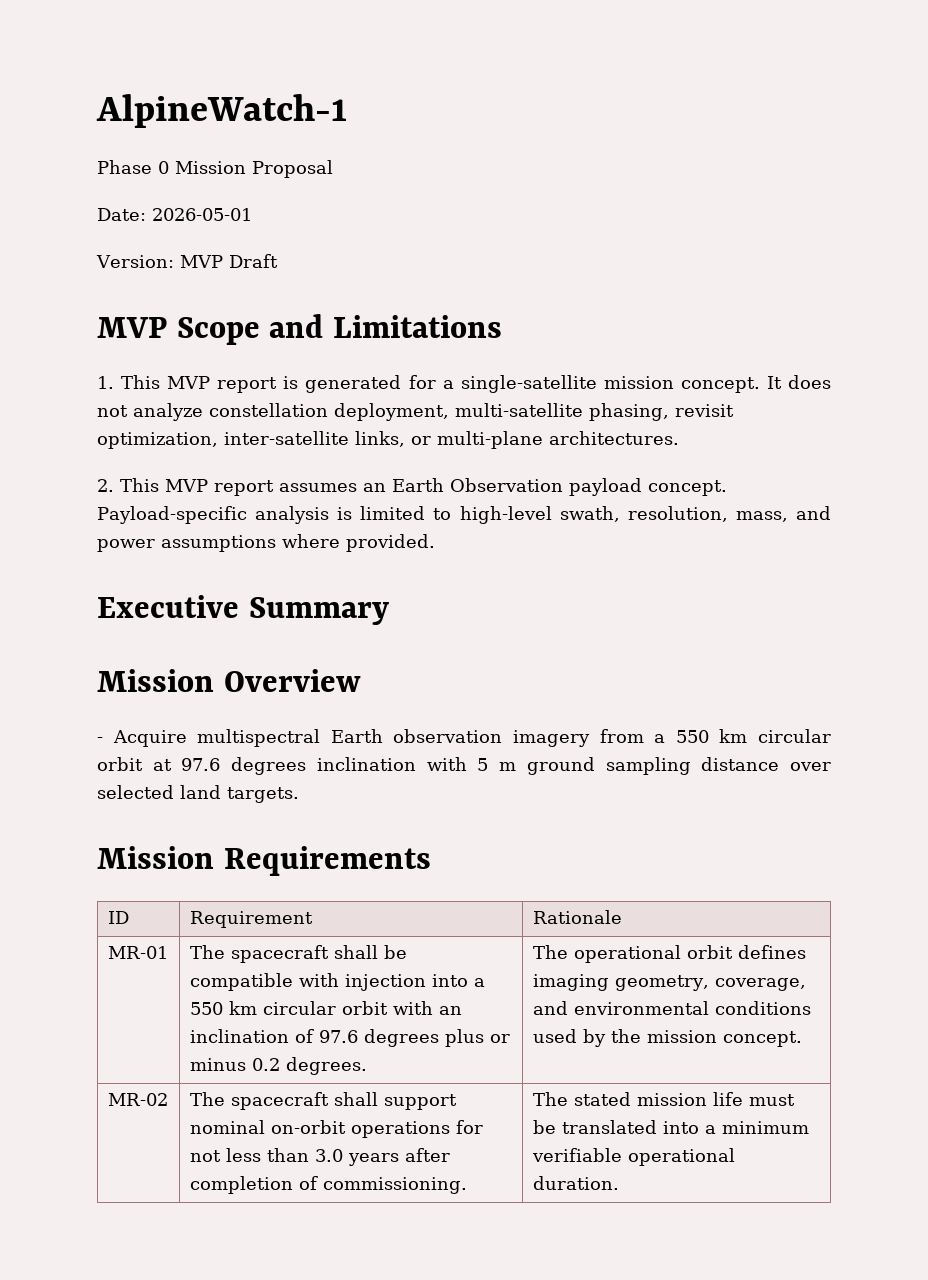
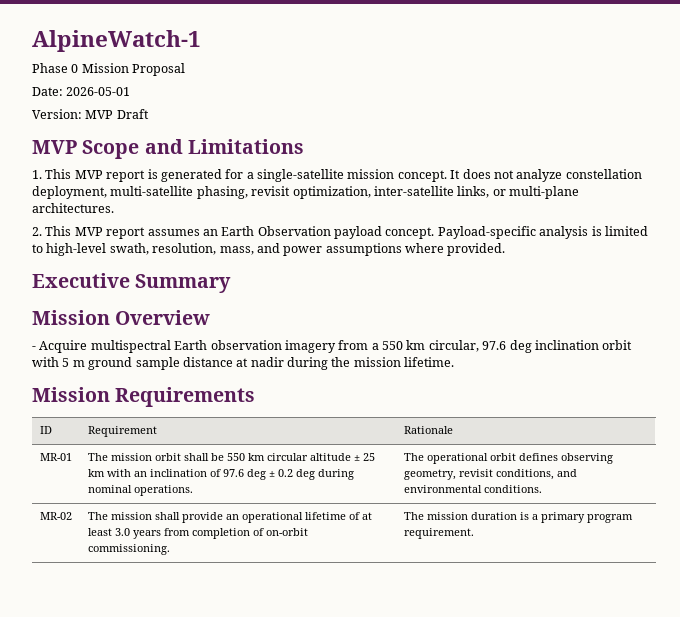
- - Acquire multispectral Earth observation imagery from a 550 km circular orbit at 97.6 degrees inclination with 5 m ground sampling distance over selected land targets.
+ - Acquire multispectral Earth observation imagery from a 550 km circular, 97.6 deg inclination orbit with 5 m ground sample distance at nadir during the mission lifetime.
- MR-01 | The spacecraft shall be compatible with injection into a 550 km circular orbit with an inclination of 97.6 degrees plus or minus 0.2 degrees. | The operational orbit defines imaging geometry, coverage, and environmental conditions used by the mission concept.
- MR-02 | The spacecraft shall support nominal on-orbit operations for not less than 3.0 years after completion of commissioning. | The stated mission life must be translated into a minimum verifiable operational duration.
+ MR-01 | The mission orbit shall be 550 km circular altitude ± 25 km with an inclination of 97.6 deg ± 0.2 deg during nominal operations. | The operational orbit defines observing geometry, revisit conditions, and environmental conditions.
+ MR-02 | The mission shall provide an operational lifetime of at least 3.0 years from completion of on-orbit commissioning. | The mission duration is a primary program requirement.

